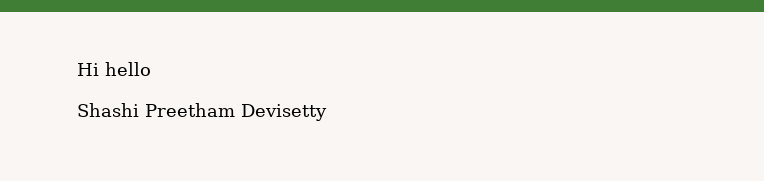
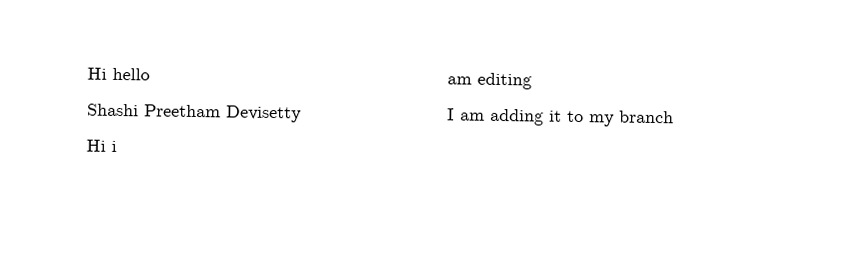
+ Hi i
+ am editing
+ I am adding it to my branch

